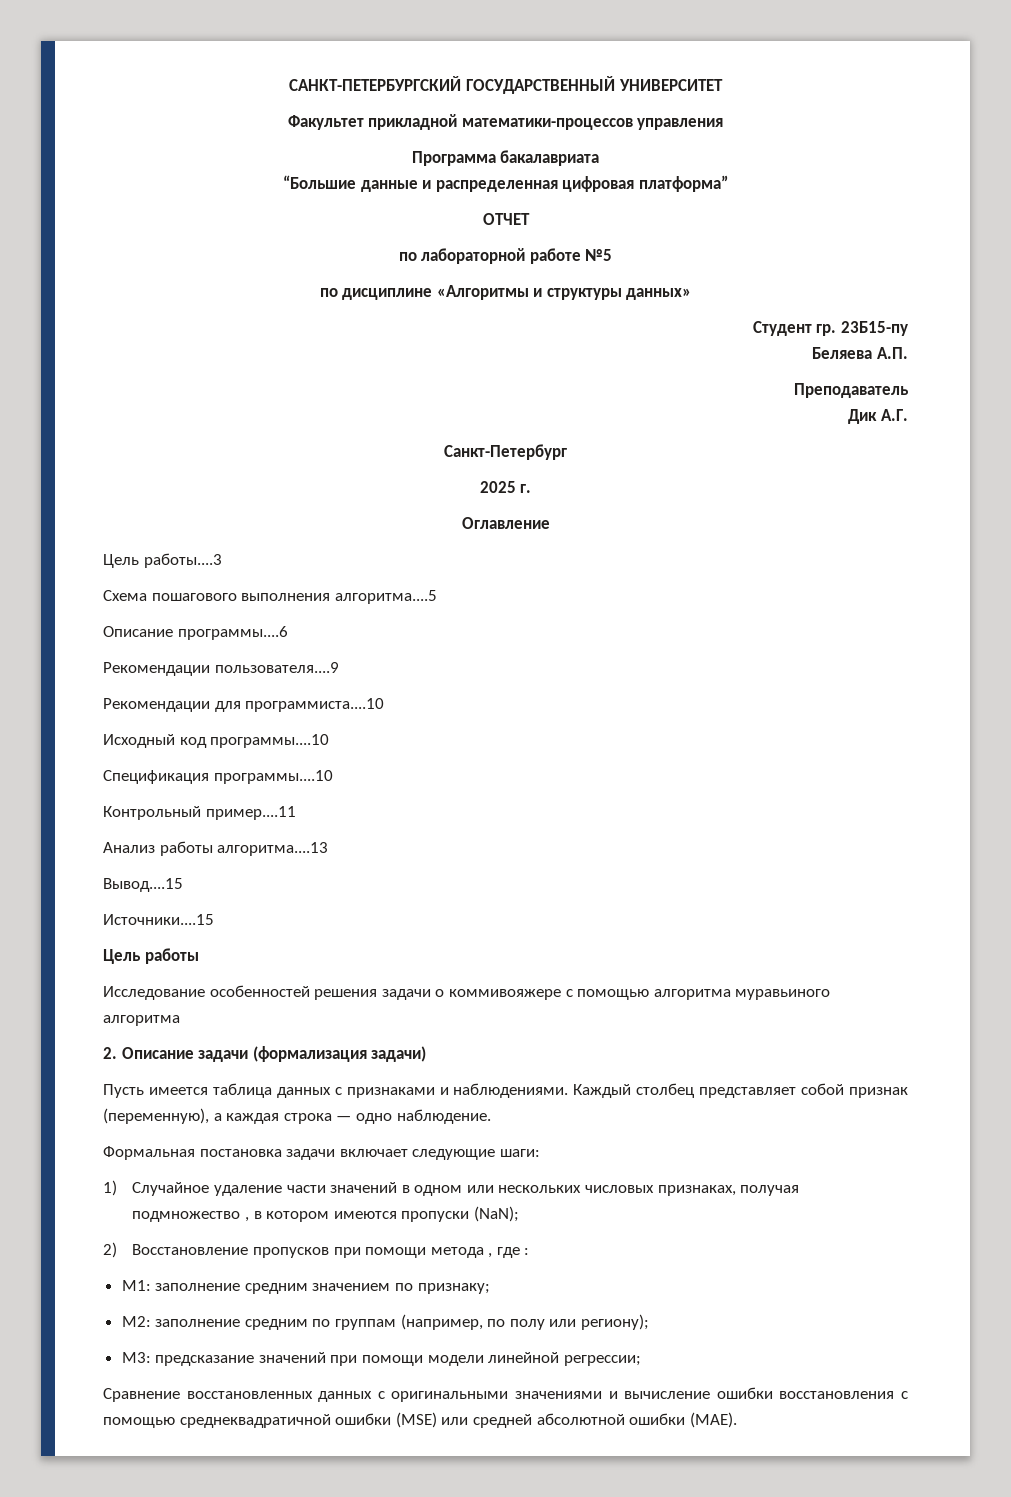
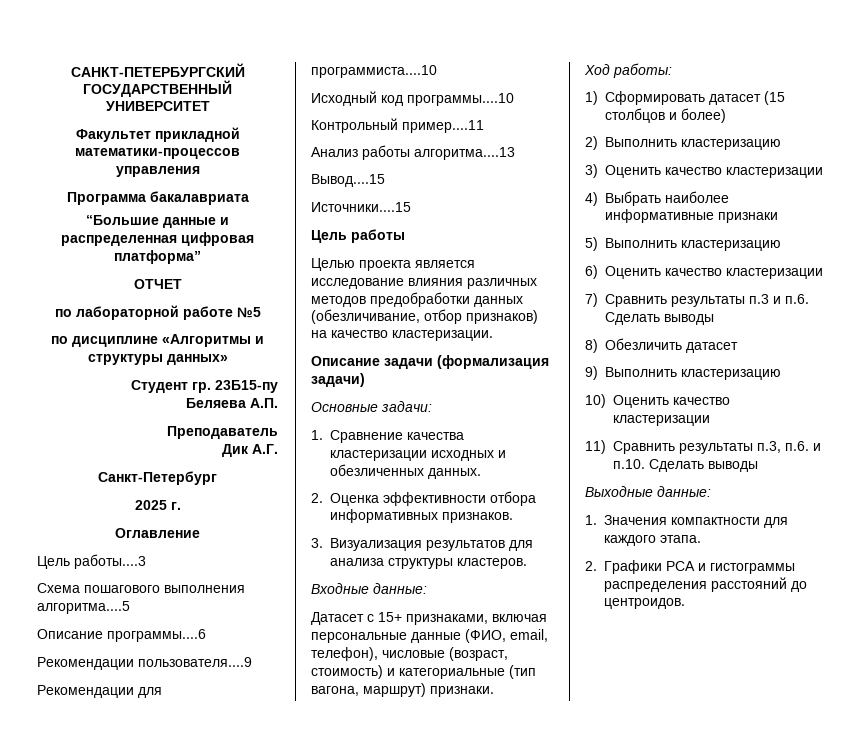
- Спецификация программы....10
- Исследование особенностей решения задачи о коммивояжере с помощью алгоритма муравьиного алгоритма
- 2. Описание задачи (формализация задачи)
- Пусть имеется таблица данных с признаками и наблюдениями. Каждый столбец представляет собой признак (переменную), а каждая строка — одно наблюдение.
- Формальная постановка задачи включает следующие шаги:
- 1) Случайное удаление части значений в одном или нескольких числовых признаках, получая подмножество , в котором имеются пропуски (NaN);
- 2) Восстановление пропусков при помощи метода , где :
- M1: заполнение средним значением по признаку;
- M2: заполнение средним по группам (например, по полу или региону);
- M3: предсказание значений при помощи модели линейной регрессии;
- Сравнение восстановленных данных с оригинальными значениями и вычисление ошибки восстановления с помощью среднеквадратичной ошибки (MSE) или средней абсолютной ошибки (MAE).
+ Целью проекта является исследование влияния различных методов предобработки данных (обезличивание, отбор признаков) на качество кластеризации.
+ Описание задачи (формализация задачи)
+ Основные задачи:
+ 1. Сравнение качества кластеризации исходных и обезличенных данных.
+ 2. Оценка эффективности отбора информативных признаков.
+ 3. Визуализация результатов для анализа структуры кластеров.
+ Входные данные:
+ Датасет с 15+ признаками, включая персональные данные (ФИО, email, телефон), числовые (возраст, стоимость) и категориальные (тип вагона, маршрут) признаки.
+ Ход работы:
+ 1) Сформировать датасет (15 столбцов и более)
+ 2) Выполнить кластеризацию
+ 3) Оценить качество кластеризации
+ 4) Выбрать наиболее информативные признаки
+ 5) Выполнить кластеризацию
+ 6) Оценить качество кластеризации
+ 7) Сравнить результаты п.3 и п.6. Сделать выводы
+ 8) Обезличить датасет
+ 9) Выполнить кластеризацию
+ 10) Оценить качество кластеризации
+ 11) Сравнить результаты п.3, п.6. и п.10. Сделать выводы
+ Выходные данные:
+ 1. Значения компактности для каждого этапа.
+ 2. Графики PCA и гистограммы распределения расстояний до центроидов.

